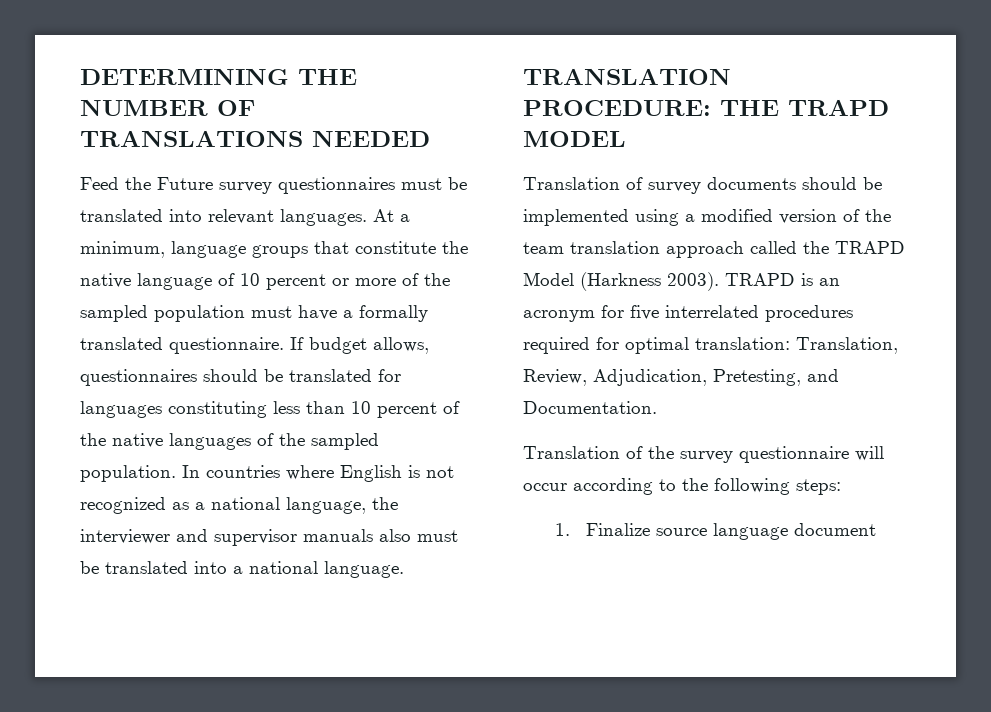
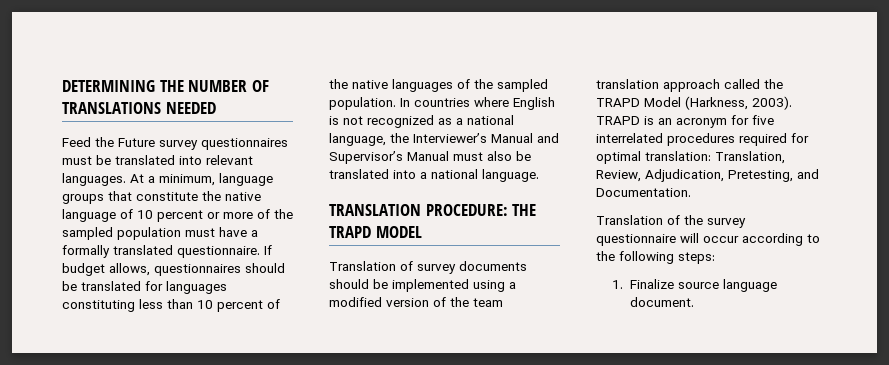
- In countries where English is not recognized as a national language, the interviewer and supervisor manuals also must be translated into a national language.
+ In countries where English is not recognized as a national language, the Interviewer’s Manual and Supervisor’s Manual must also be translated into a national language.
- Translation of survey documents should be implemented using a modified version of the team translation approach called the TRAPD Model (Harkness 2003).
+ Translation of survey documents should be implemented using a modified version of the team translation approach called the TRAPD Model (Harkness, 2003).
- 1. Finalize source language document
+ 1. Finalize source language document.

